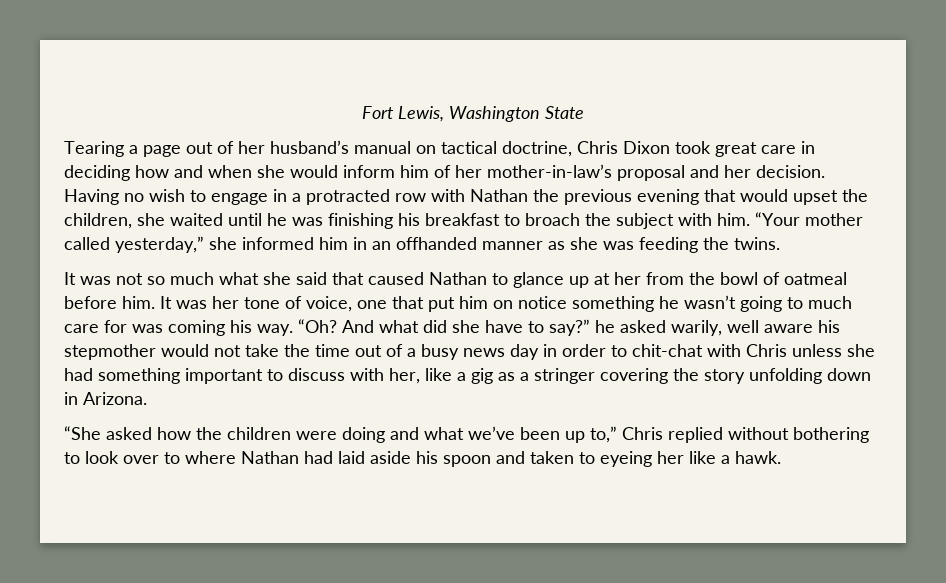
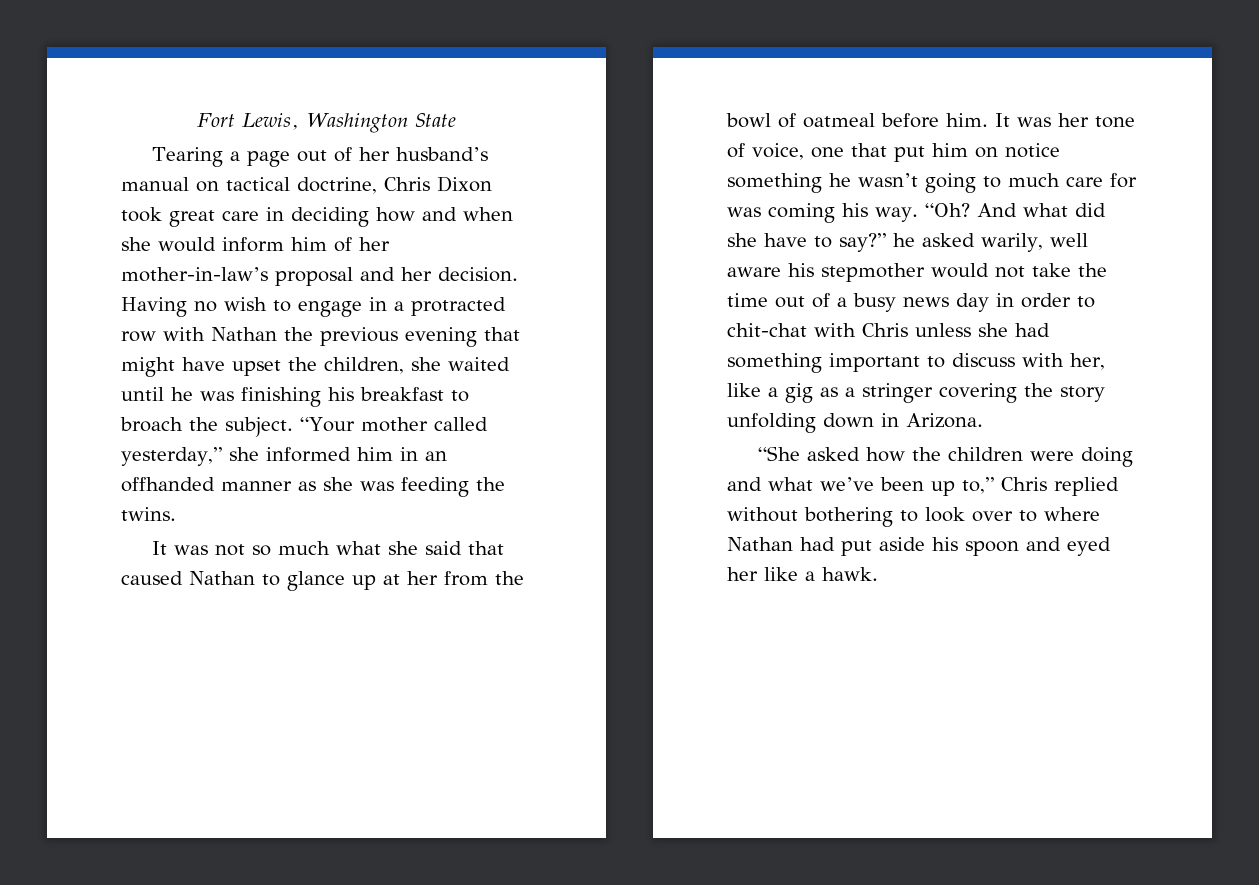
- Having no wish to engage in a protracted row with Nathan the previous evening that would upset the children, she waited until he was finishing his breakfast to broach the subject with him.
+ Having no wish to engage in a protracted row with Nathan the previous evening that might have upset the children, she waited until he was finishing his breakfast to broach the subject.
- “She asked how the children were doing and what we’ve been up to,” Chris replied without bothering to look over to where Nathan had laid aside his spoon and taken to eyeing her like a hawk.
+ “She asked how the children were doing and what we’ve been up to,” Chris replied without bothering to look over to where Nathan had put aside his spoon and eyed her like a hawk.

